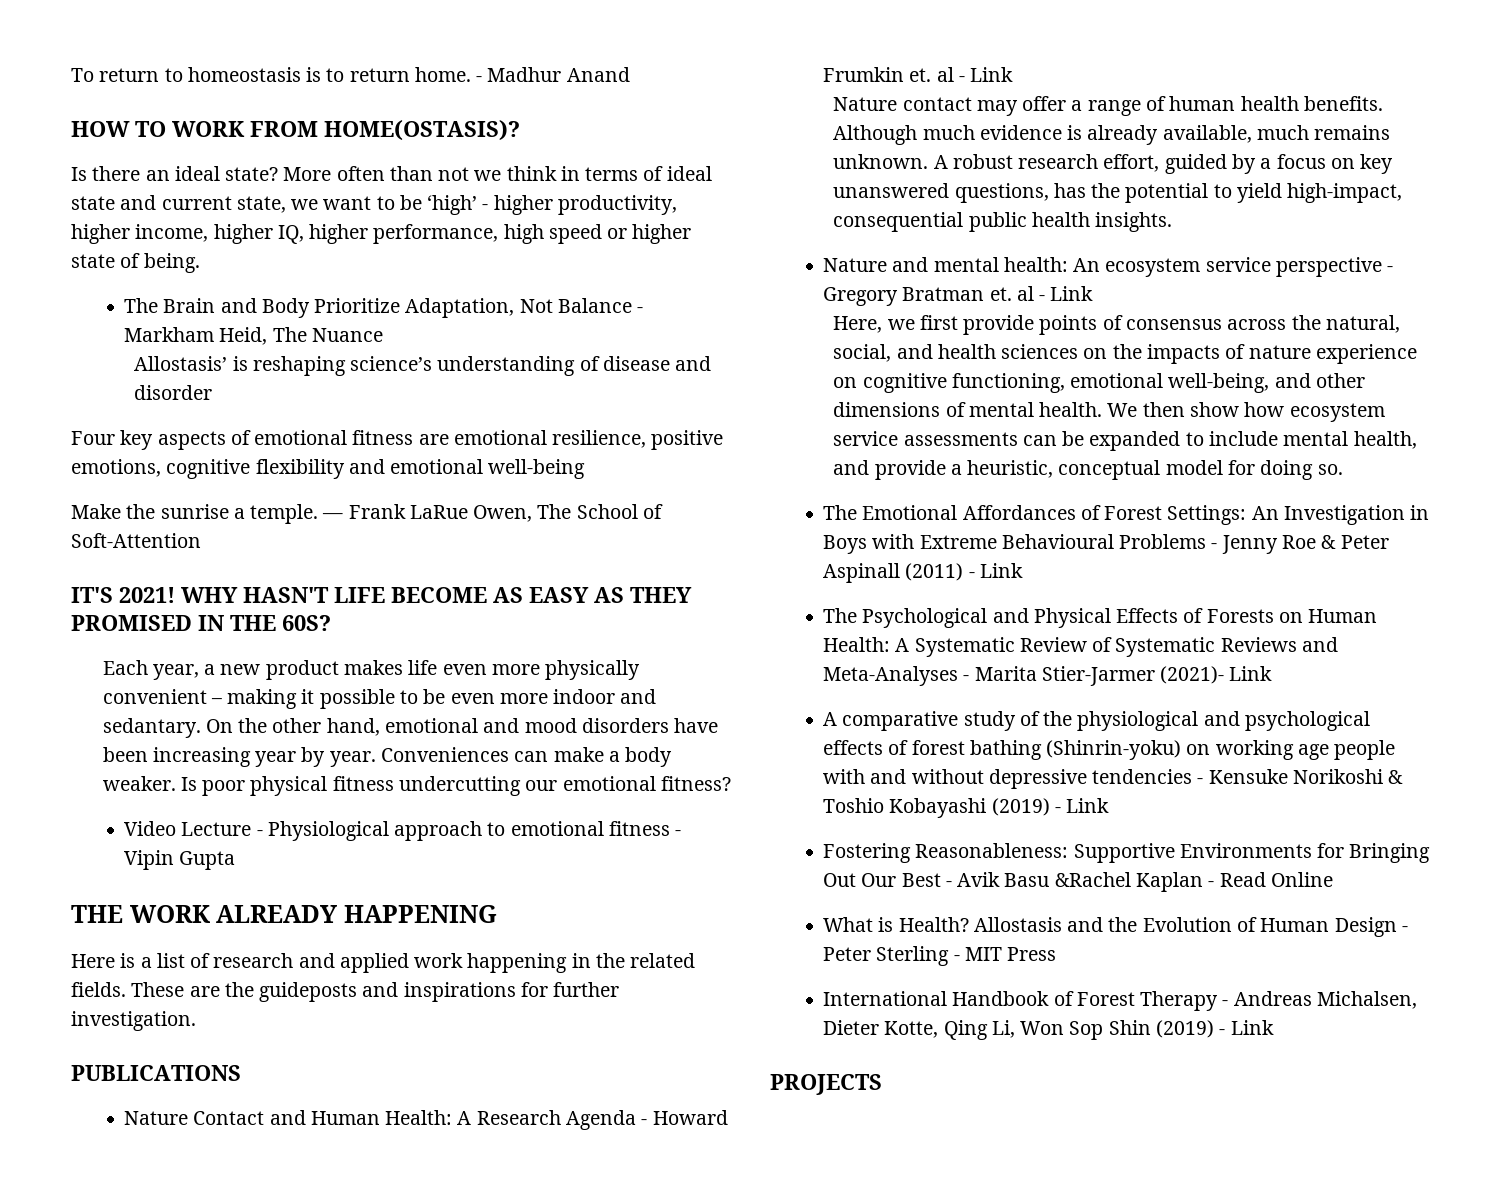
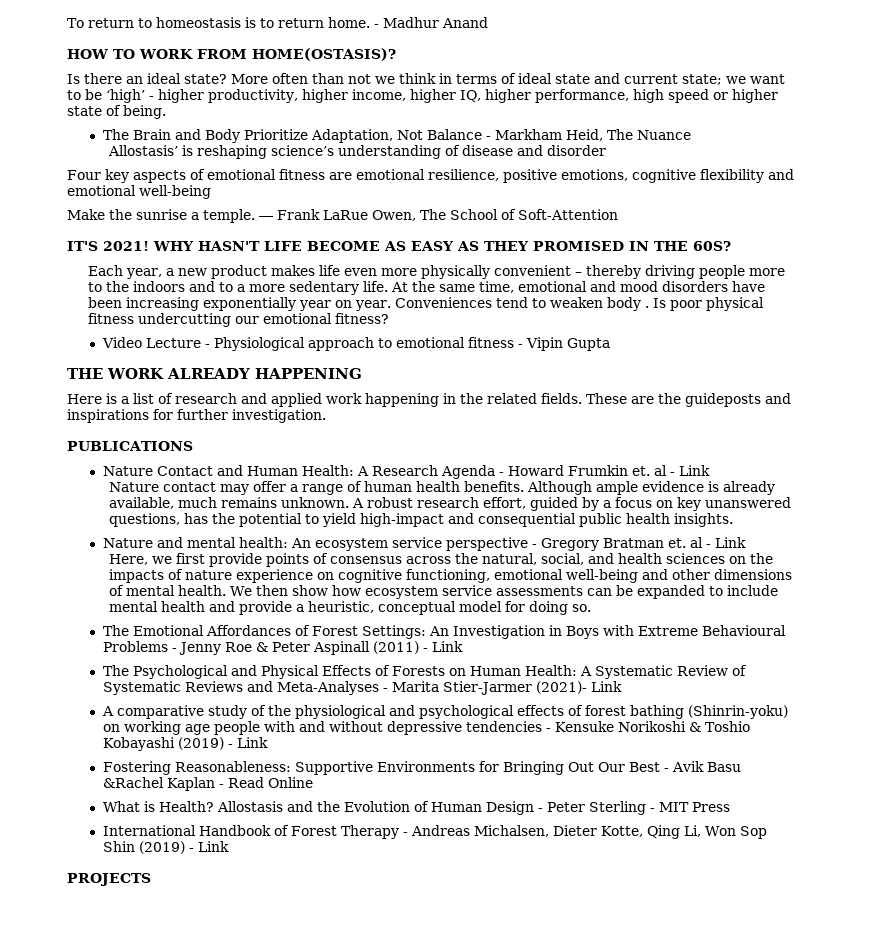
- More often than not we think in terms of ideal state and current state, we want to be ‘high’ - higher productivity, higher income, higher IQ, higher performance, high speed or higher state of being.
+ More often than not we think in terms of ideal state and current state; we want to be ‘high’ - higher productivity, higher income, higher IQ, higher performance, high speed or higher state of being.
- Each year, a new product makes life even more physically convenient – making it possible to be even more indoor and sedantary. On the other hand, emotional and mood disorders have been increasing year by year. Conveniences can make a body weaker.
+ Each year, a new product makes life even more physically convenient – thereby driving people more to the indoors and to a more sedentary life. At the same time, emotional and mood disorders have been increasing exponentially year on year. Conveniences tend to weaken body .
- Although much evidence is already available, much remains unknown.
+ Although ample evidence is already available, much remains unknown.
- A robust research effort, guided by a focus on key unanswered questions, has the potential to yield high-impact, consequential public health insights.
+ A robust research effort, guided by a focus on key unanswered questions, has the potential to yield high-impact and consequential public health insights.
- Here, we first provide points of consensus across the natural, social, and health sciences on the impacts of nature experience on cognitive functioning, emotional well-being, and other dimensions of mental health.
+ Here, we first provide points of consensus across the natural, social, and health sciences on the impacts of nature experience on cognitive functioning, emotional well-being and other dimensions of mental health.
- We then show how ecosystem service assessments can be expanded to include mental health, and provide a heuristic, conceptual model for doing so.
+ We then show how ecosystem service assessments can be expanded to include mental health and provide a heuristic, conceptual model for doing so.

